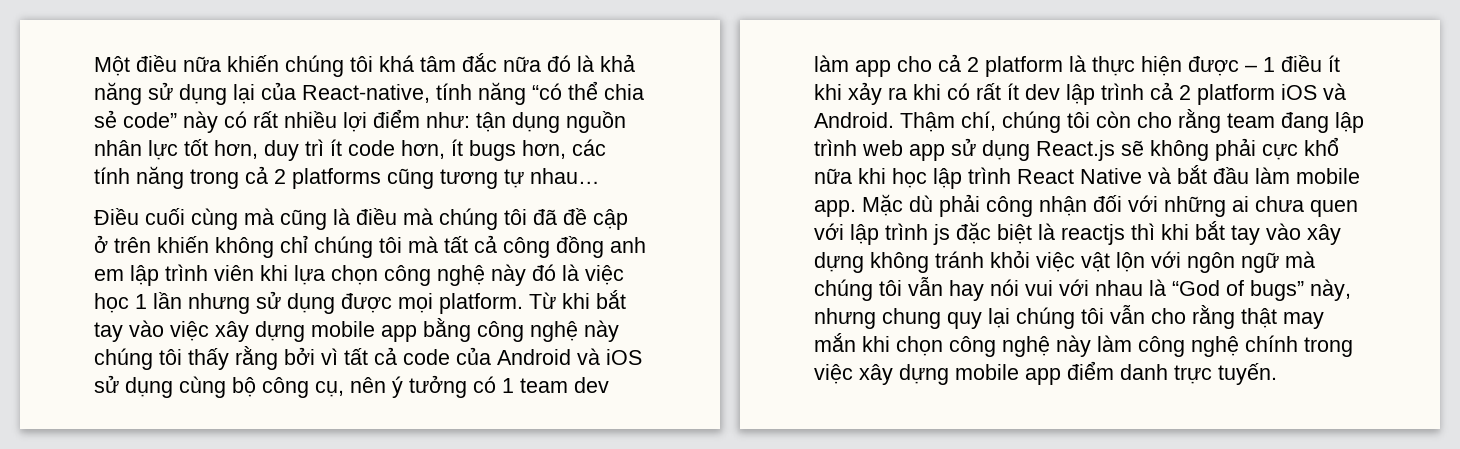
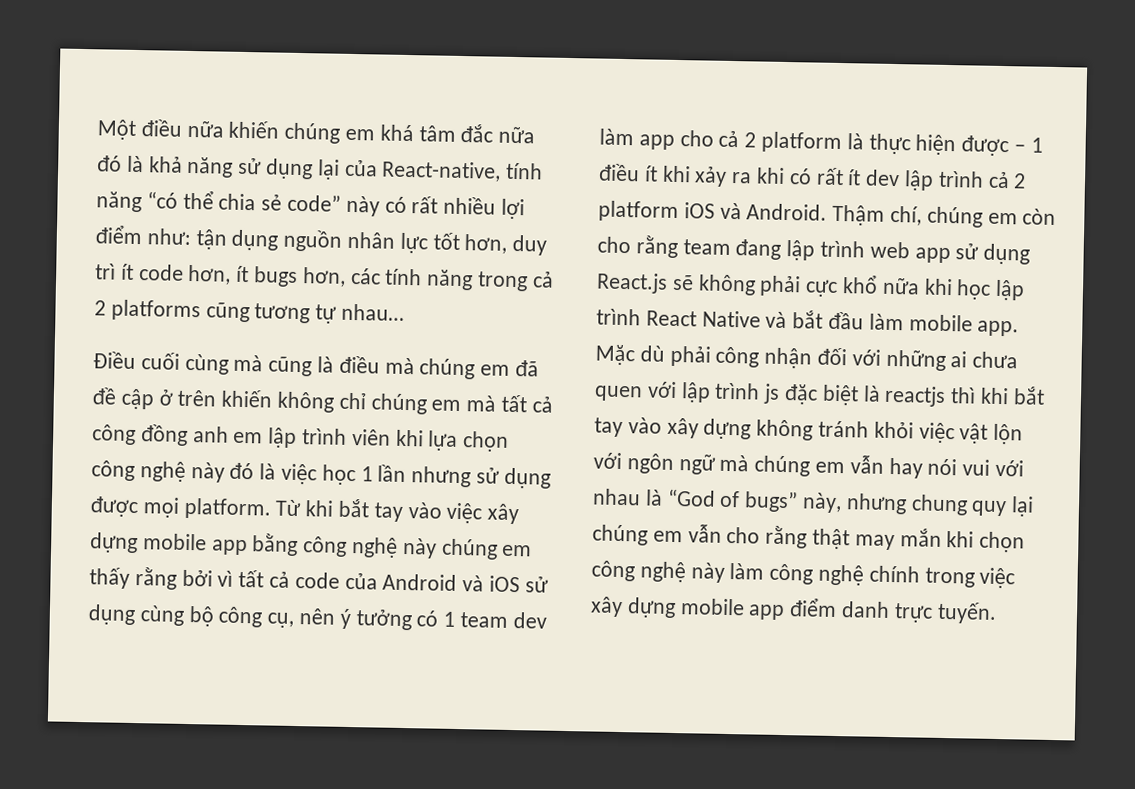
- Một điều nữa khiến chúng tôi khá tâm đắc nữa đó là khả năng sử dụng lại của React-native, tính năng “có thể chia sẻ code” này có rất nhiều lợi điểm như: tận dụng nguồn nhân lực tốt hơn, duy trì ít code hơn, ít bugs hơn, các tính năng trong cả 2 platforms cũng tương tự nhau…
+ Một điều nữa khiến chúng em khá tâm đắc nữa đó là khả năng sử dụng lại của React-native, tính năng “có thể chia sẻ code” này có rất nhiều lợi điểm như: tận dụng nguồn nhân lực tốt hơn, duy trì ít code hơn, ít bugs hơn, các tính năng trong cả 2 platforms cũng tương tự nhau…
- Điều cuối cùng mà cũng là điều mà chúng tôi đã đề cập ở trên khiến không chỉ chúng tôi mà tất cả công đồng anh em lập trình viên khi lựa chọn công nghệ này đó là việc học 1 lần nhưng sử dụng được mọi platform.
+ Điều cuối cùng mà cũng là điều mà chúng em đã đề cập ở trên khiến không chỉ chúng em mà tất cả công đồng anh em lập trình viên khi lựa chọn công nghệ này đó là việc học 1 lần nhưng sử dụng được mọi platform.
- Từ khi bắt tay vào việc xây dựng mobile app bằng công nghệ này chúng tôi thấy rằng bởi vì tất cả code của Android và iOS sử dụng cùng bộ công cụ, nên ý tưởng có 1 team dev làm app cho cả 2 platform là thực hiện được – 1 điều ít khi xảy ra khi có rất ít dev lập trình cả 2 platform iOS và Android.
+ Từ khi bắt tay vào việc xây dựng mobile app bằng công nghệ này chúng em thấy rằng bởi vì tất cả code của Android và iOS sử dụng cùng bộ công cụ, nên ý tưởng có 1 team dev làm app cho cả 2 platform là thực hiện được – 1 điều ít khi xảy ra khi có rất ít dev lập trình cả 2 platform iOS và Android.
- Thậm chí, chúng tôi còn cho rằng team đang lập trình web app sử dụng React.js sẽ không phải cực khổ nữa khi học lập trình React Native và bắt đầu làm mobile app.
+ Thậm chí, chúng em còn cho rằng team đang lập trình web app sử dụng React.js sẽ không phải cực khổ nữa khi học lập trình React Native và bắt đầu làm mobile app.
- Mặc dù phải công nhận đối với những ai chưa quen với lập trình js đặc biệt là reactjs thì khi bắt tay vào xây dựng không tránh khỏi việc vật lộn với ngôn ngữ mà chúng tôi vẫn hay nói vui với nhau là “God of bugs” này, nhưng chung quy lại chúng tôi vẫn cho rằng thật may mắn khi chọn công nghệ này làm công nghệ chính trong việc xây dựng mobile app điểm danh trực tuyến.
+ Mặc dù phải công nhận đối với những ai chưa quen với lập trình js đặc biệt là reactjs thì khi bắt tay vào xây dựng không tránh khỏi việc vật lộn với ngôn ngữ mà chúng em vẫn hay nói vui với nhau là “God of bugs” này, nhưng chung quy lại chúng em vẫn cho rằng thật may mắn khi chọn công nghệ này làm công nghệ chính trong việc xây dựng mobile app điểm danh trực tuyến.

